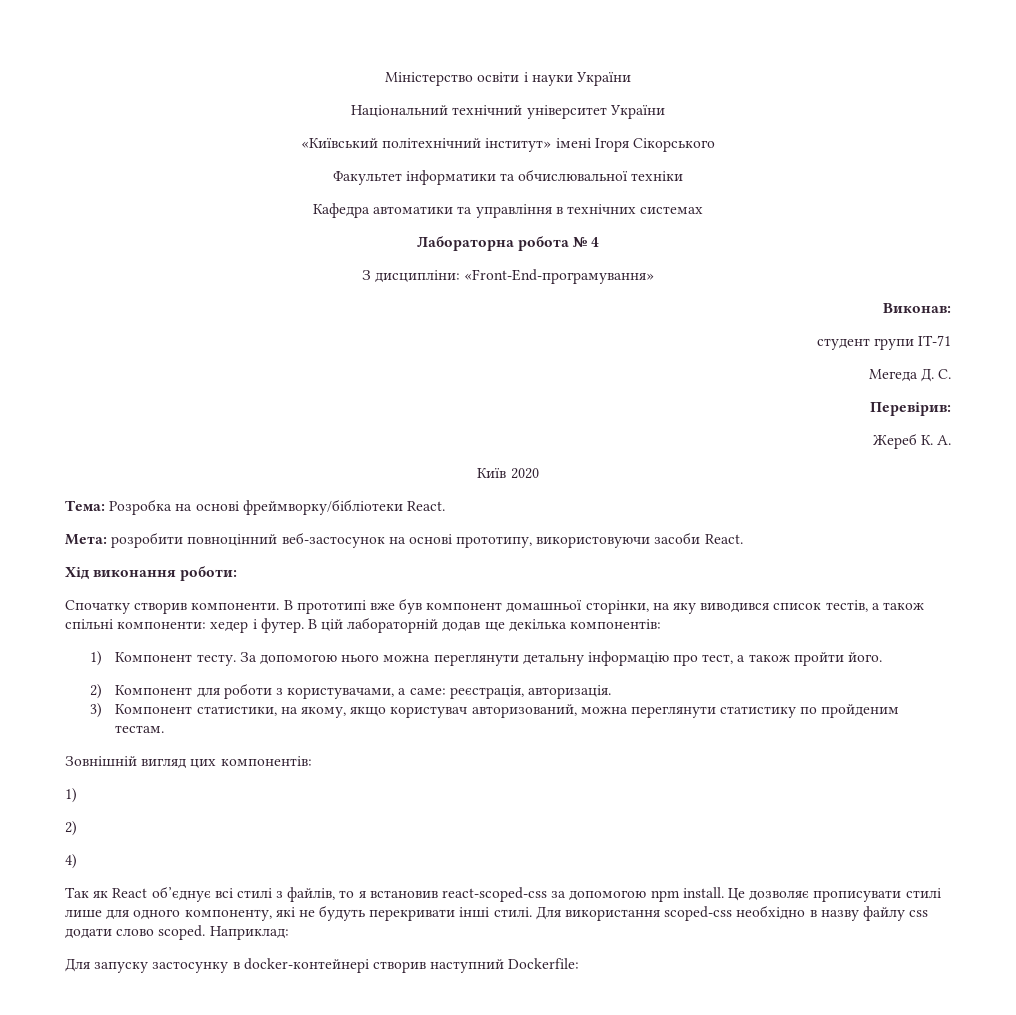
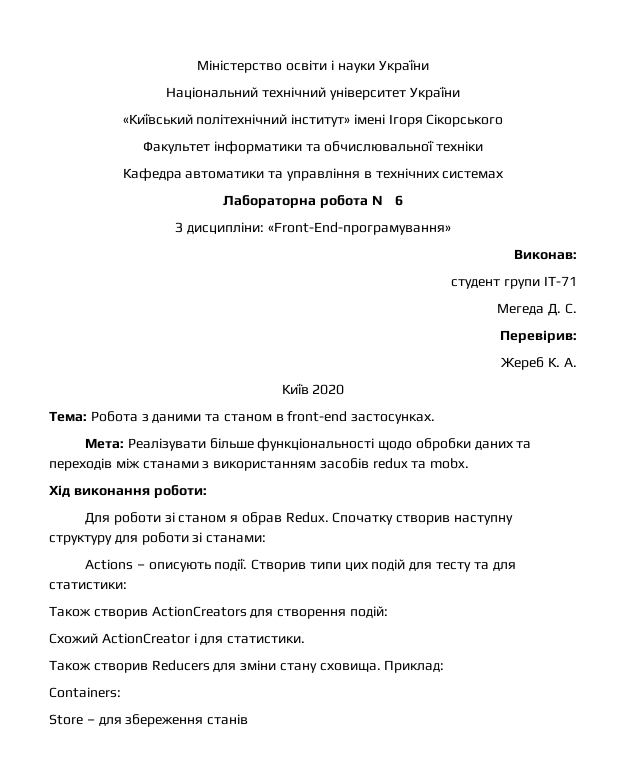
- Лабораторна робота № 4
+ Лабораторна робота № 6
- Тема: Розробка на основі фреймворку/бібліотеки React.
- Мета: розробити повноцінний веб-застосунок на основі прототипу, використовуючи засоби React.
+ Тема: Робота з даними та станом в front-end застосунках.
+ Мета: Реалізувати більше функціональності щодо обробки даних та переходів між станами з використанням засобів redux та mobx.
  Хід виконання роботи:
- Спочатку створив компоненти. В прототипі вже був компонент домашньої сторінки, на яку виводився список тестів, а також спільні компоненти: хедер і футер. В цій лабораторній додав ще декілька компонентів:
- 1) Компонент тесту. За допомогою нього можна переглянути детальну інформацію про тест, а також пройти його.
- 2) Компонент для роботи з користувачами, а саме: реєстрація, авторизація.
- 3) Компонент статистики, на якому, якщо користувач авторизований, можна переглянути статистику по пройденим тестам.
- Зовнішній вигляд цих компонентів:
- 1)
- 2)
- 4)
- Так як React об’єднує всі стилі з файлів, то я встановив react-scoped-css за допомогою npm install. Це дозволяє прописувати стилі лише для одного компоненту, які не будуть перекривати інші стилі. Для використання scoped-css необхідно в назву файлу css додати слово scoped. Наприклад:
- Для запуску застосунку в docker-контейнері створив наступний Dockerfile:
+ Для роботи зі станом я обрав Redux. Спочатку створив наступну структуру для роботи зі станами:
+ Actions – описують події. Створив типи цих подій для тесту та для статистики:
+ Також створив ActionCreators для створення подій:
+ Схожий ActionCreator і для статистики.
+ Також створив Reducers для зміни стану сховища. Приклад:
+ Containers:
+ Store – для збереження станів

